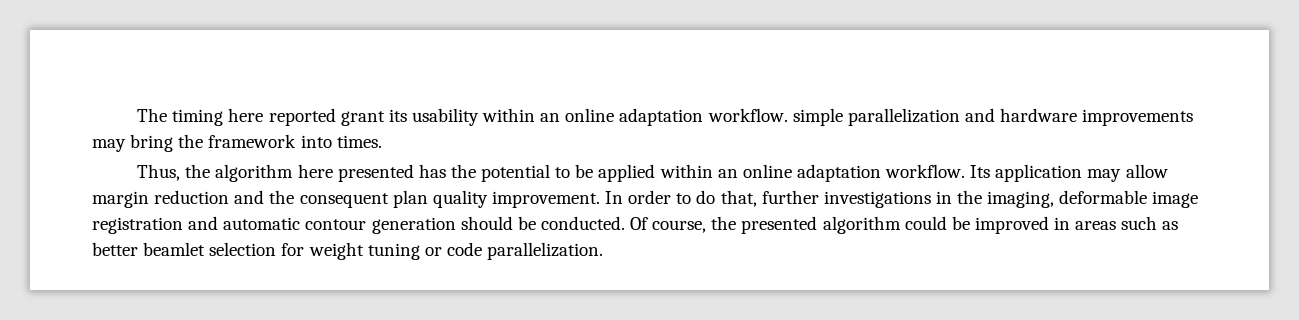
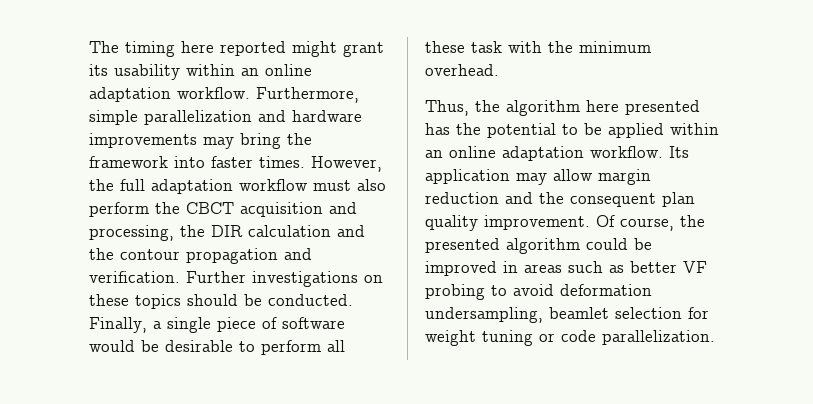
- The timing here reported grant its usability within an online adaptation workflow. simple parallelization and hardware improvements may bring the framework into times.
+ The timing here reported might grant its usability within an online adaptation workflow. Furthermore, simple parallelization and hardware improvements may bring the framework into faster times. However, the full adaptation workflow must also perform the CBCT acquisition and processing, the DIR calculation and the contour propagation and verification. Further investigations on these topics should be conducted. Finally, a single piece of software would be desirable to perform all these task with the minimum overhead.
- In order to do that, further investigations in the imaging, deformable image registration and automatic contour generation should be conducted.
- Of course, the presented algorithm could be improved in areas such as better beamlet selection for weight tuning or code parallelization.
+ Of course, the presented algorithm could be improved in areas such as better VF probing to avoid deformation undersampling, beamlet selection for weight tuning or code parallelization.

